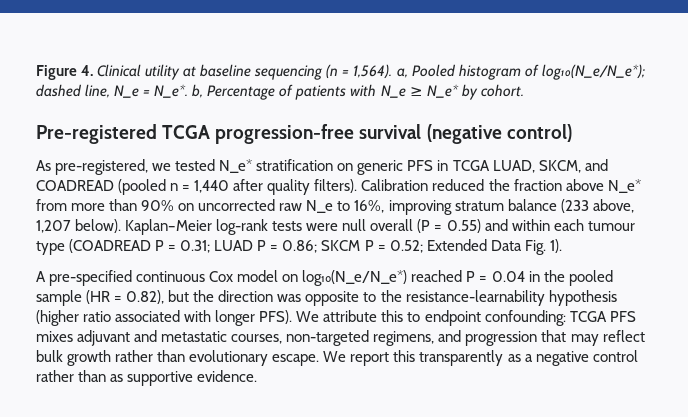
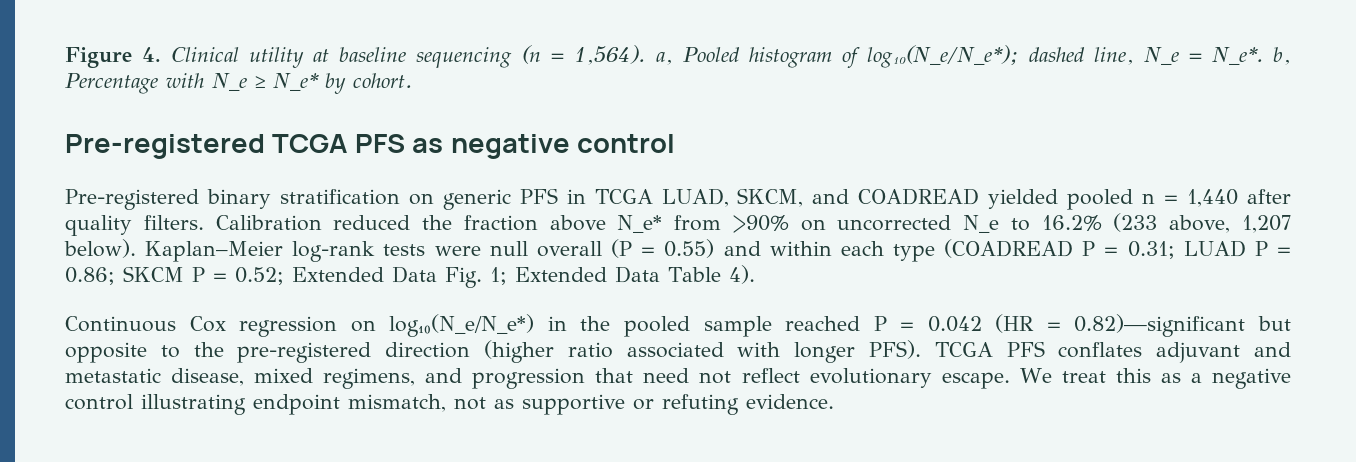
- Figure 4. Clinical utility at baseline sequencing (n = 1,564). a, Pooled histogram of log₁₀(N_e/N_e*); dashed line, N_e = N_e*. b, Percentage of patients with N_e ≥ N_e* by cohort.
+ Figure 4. Clinical utility at baseline sequencing (n = 1,564). a, Pooled histogram of log₁₀(N_e/N_e*); dashed line, N_e = N_e*. b, Percentage with N_e ≥ N_e* by cohort.
- Pre-registered TCGA progression-free survival (negative control)
- As pre-registered, we tested N_e* stratification on generic PFS in TCGA LUAD, SKCM, and COADREAD (pooled n = 1,440 after quality filters).
+ Pre-registered TCGA PFS as negative control
+ Pre-registered binary stratification on generic PFS in TCGA LUAD, SKCM, and COADREAD yielded pooled n = 1,440 after quality filters.
- Calibration reduced the fraction above N_e* from more than 90% on uncorrected raw N_e to 16%, improving stratum balance (233 above, 1,207 below).
+ Calibration reduced the fraction above N_e* from >90% on uncorrected N_e to 16.2% (233 above, 1,207 below).
- Kaplan–Meier log-rank tests were null overall (P = 0.55) and within each tumour type (COADREAD P = 0.31; LUAD P = 0.86; SKCM P = 0.52; Extended Data Fig. 1).
- A pre-specified continuous Cox model on log₁₀(N_e/N_e*) reached P = 0.04 in the pooled sample (HR = 0.82), but the direction was opposite to the resistance-learnability hypothesis (higher ratio associated with longer PFS).
+ Kaplan–Meier log-rank tests were null overall (P = 0.55) and within each type (COADREAD P = 0.31; LUAD P = 0.86; SKCM P = 0.52; Extended Data Fig. 1; Extended Data Table 4).
+ Continuous Cox regression on log₁₀(N_e/N_e*) in the pooled sample reached P = 0.042 (HR = 0.82)—significant but opposite to the pre-registered direction (higher ratio associated with longer PFS).
- We attribute this to endpoint confounding: TCGA PFS mixes adjuvant and metastatic courses, non-targeted regimens, and progression that may reflect bulk growth rather than evolutionary escape. We report this transparently as a negative control rather than as supportive evidence.
+ TCGA PFS conflates adjuvant and metastatic disease, mixed regimens, and progression that need not reflect evolutionary escape. We treat this as a negative control illustrating endpoint mismatch, not as supportive or refuting evidence.

